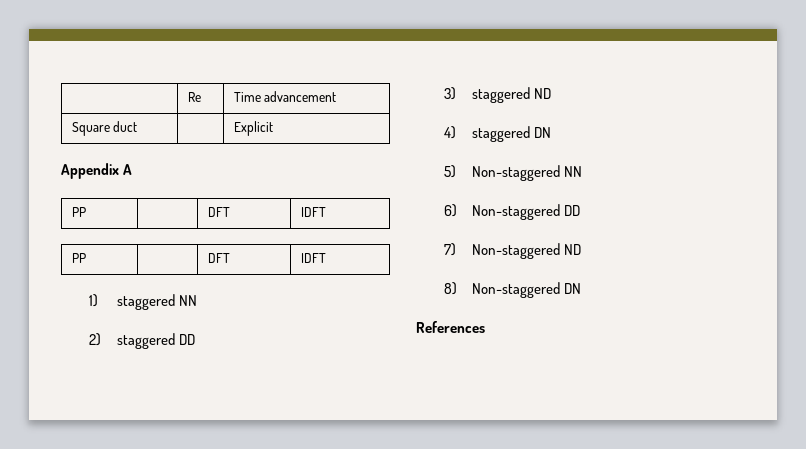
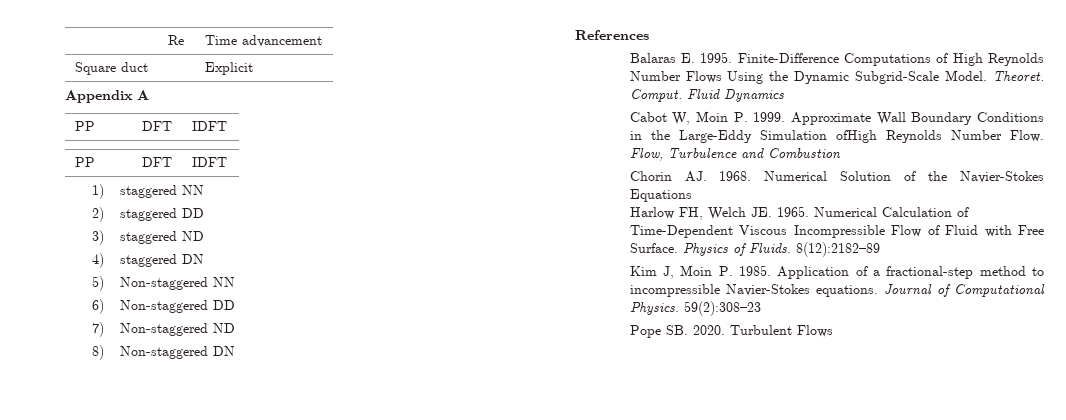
+ Balaras E. 1995. Finite-Difference Computations of High Reynolds Number Flows Using the Dynamic Subgrid-Scale Model. Theoret. Comput. Fluid Dynamics
+ Cabot W, Moin P. 1999. Approximate Wall Boundary Conditions in the Large-Eddy Simulation ofHigh Reynolds Number Flow. Flow, Turbulence and Combustion
+ Chorin AJ. 1968. Numerical Solution of the Navier-Stokes Equations
+ Harlow FH, Welch JE. 1965. Numerical Calculation of Time-Dependent Viscous Incompressible Flow of Fluid with Free Surface. Physics of Fluids. 8(12):2182–89
+ Kim J, Moin P. 1985. Application of a fractional-step method to incompressible Navier-Stokes equations. Journal of Computational Physics. 59(2):308–23
+ Pope SB. 2020. Turbulent Flows

